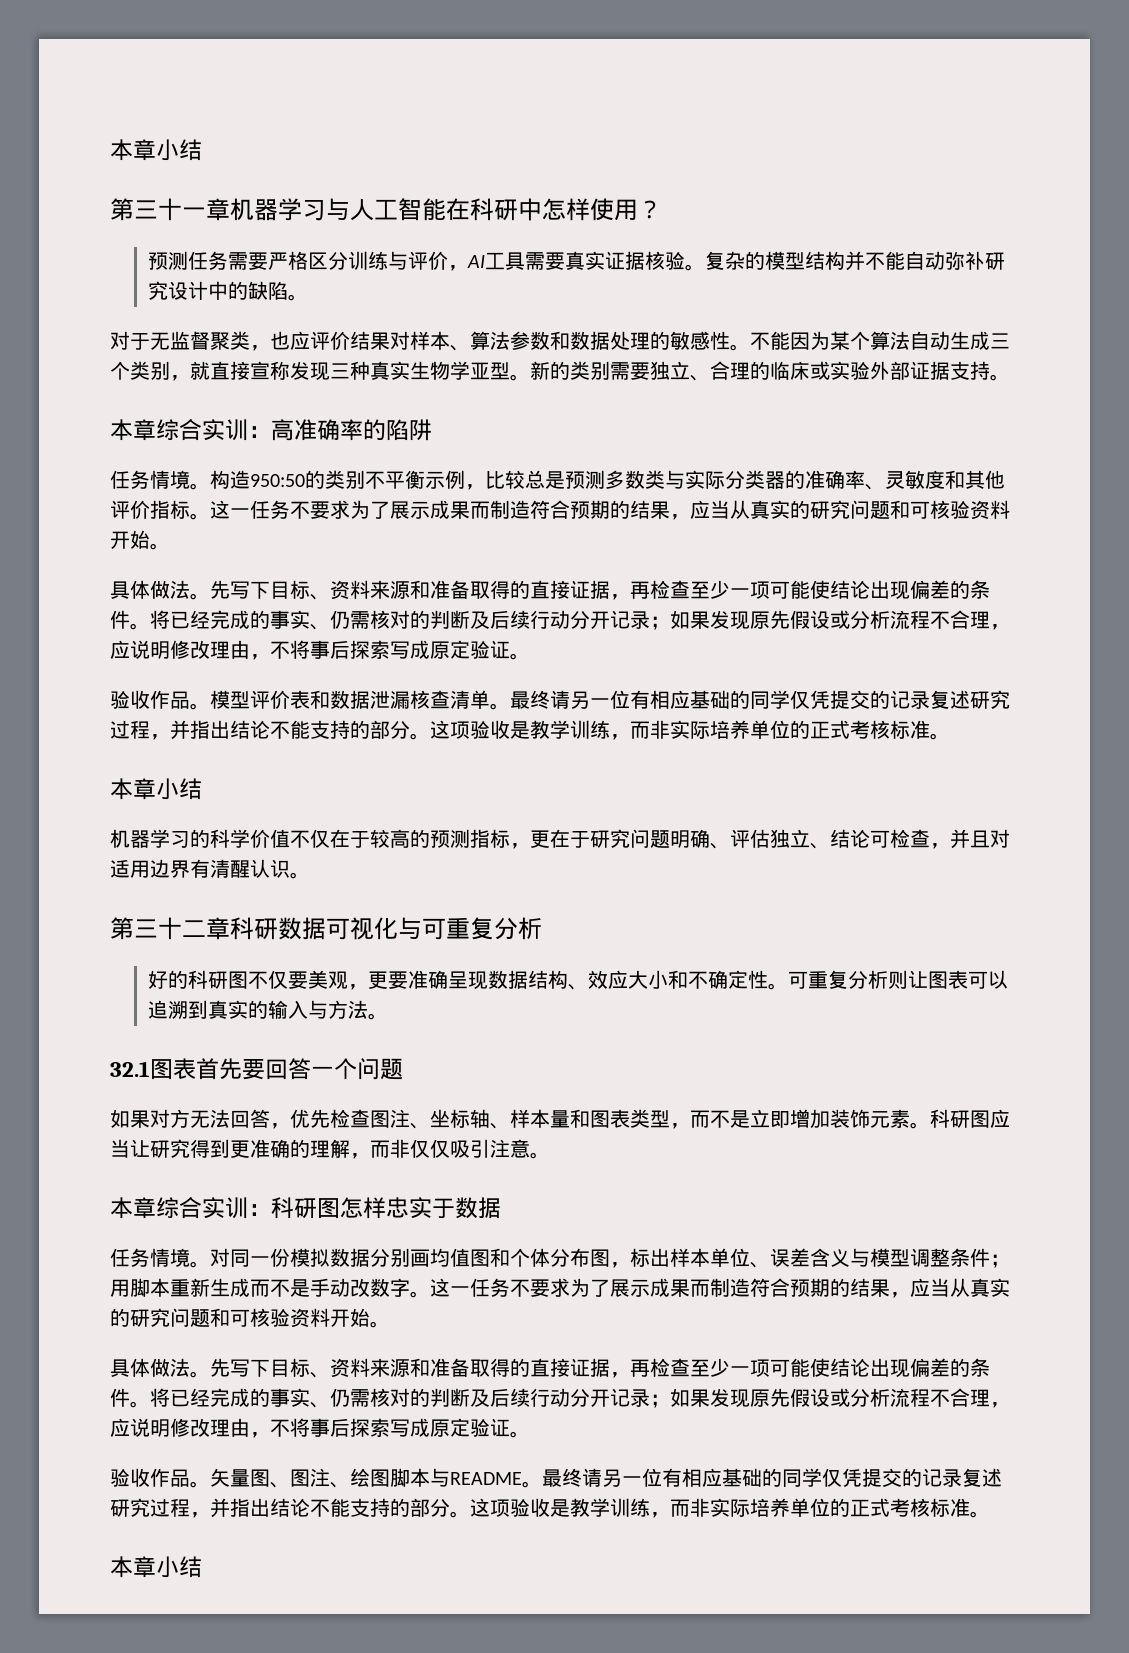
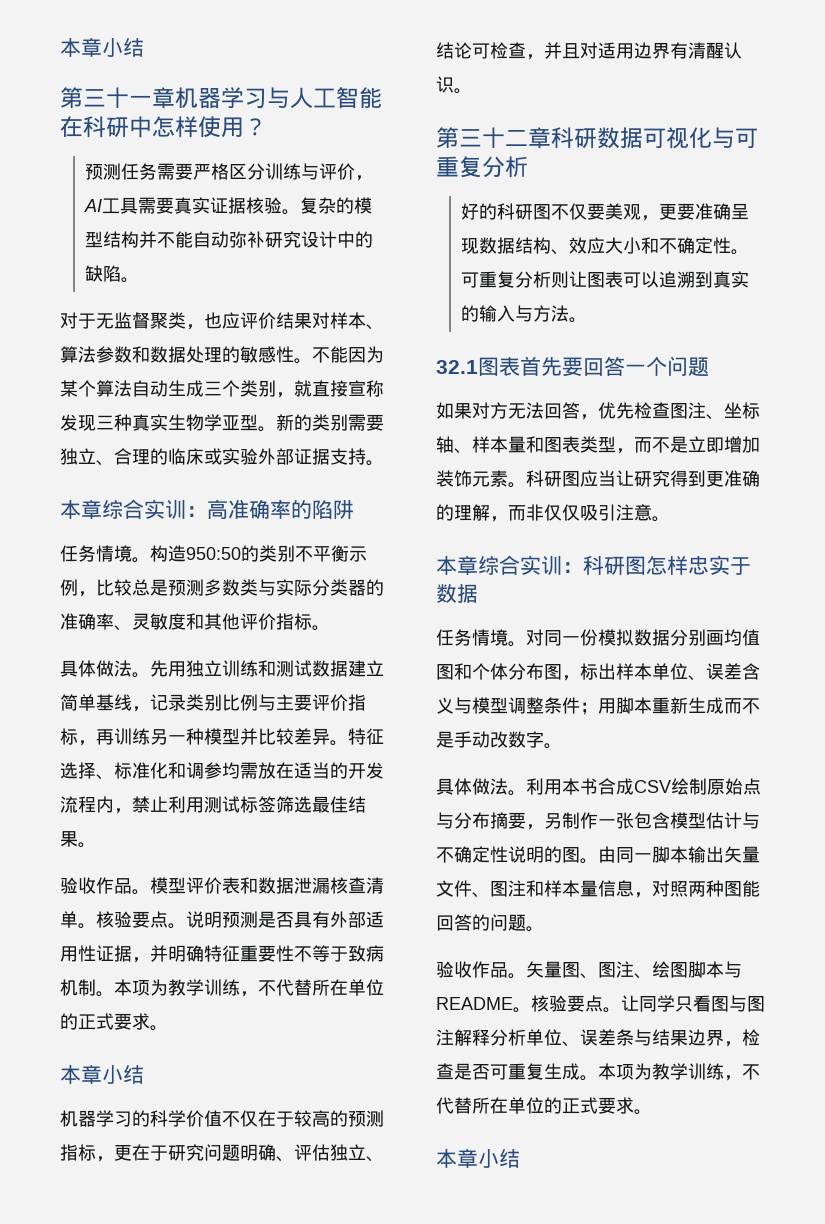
- 构造950:50的类别不平衡示例，比较总是预测多数类与实际分类器的准确率、灵敏度和其他评价指标。这一任务不要求为了展示成果而制造符合预期的结果，应当从真实的研究问题和可核验资料开始。
- 具体做法。先写下目标、资料来源和准备取得的直接证据，再检查至少一项可能使结论出现偏差的条件。将已经完成的事实、仍需核对的判断及后续行动分开记录；如果发现原先假设或分析流程不合理，应说明修改理由，不将事后探索写成原定验证。
+ 构造950:50的类别不平衡示例，比较总是预测多数类与实际分类器的准确率、灵敏度和其他评价指标。
+ 具体做法。先用独立训练和测试数据建立简单基线，记录类别比例与主要评价指标，再训练另一种模型并比较差异。特征选择、标准化和调参均需放在适当的开发流程内，禁止利用测试标签筛选最佳结果。
- 模型评价表和数据泄漏核查清单。最终请另一位有相应基础的同学仅凭提交的记录复述研究过程，并指出结论不能支持的部分。这项验收是教学训练，而非实际培养单位的正式考核标准。
+ 模型评价表和数据泄漏核查清单。核验要点。说明预测是否具有外部适用性证据，并明确特征重要性不等于致病机制。本项为教学训练，不代替所在单位的正式要求。
- 对同一份模拟数据分别画均值图和个体分布图，标出样本单位、误差含义与模型调整条件；用脚本重新生成而不是手动改数字。这一任务不要求为了展示成果而制造符合预期的结果，应当从真实的研究问题和可核验资料开始。
- 具体做法。先写下目标、资料来源和准备取得的直接证据，再检查至少一项可能使结论出现偏差的条件。将已经完成的事实、仍需核对的判断及后续行动分开记录；如果发现原先假设或分析流程不合理，应说明修改理由，不将事后探索写成原定验证。
+ 对同一份模拟数据分别画均值图和个体分布图，标出样本单位、误差含义与模型调整条件；用脚本重新生成而不是手动改数字。
+ 具体做法。利用本书合成CSV绘制原始点与分布摘要，另制作一张包含模型估计与不确定性说明的图。由同一脚本输出矢量文件、图注和样本量信息，对照两种图能回答的问题。
- 矢量图、图注、绘图脚本与README。最终请另一位有相应基础的同学仅凭提交的记录复述研究过程，并指出结论不能支持的部分。这项验收是教学训练，而非实际培养单位的正式考核标准。
+ 矢量图、图注、绘图脚本与README。核验要点。让同学只看图与图注解释分析单位、误差条与结果边界，检查是否可重复生成。本项为教学训练，不代替所在单位的正式要求。

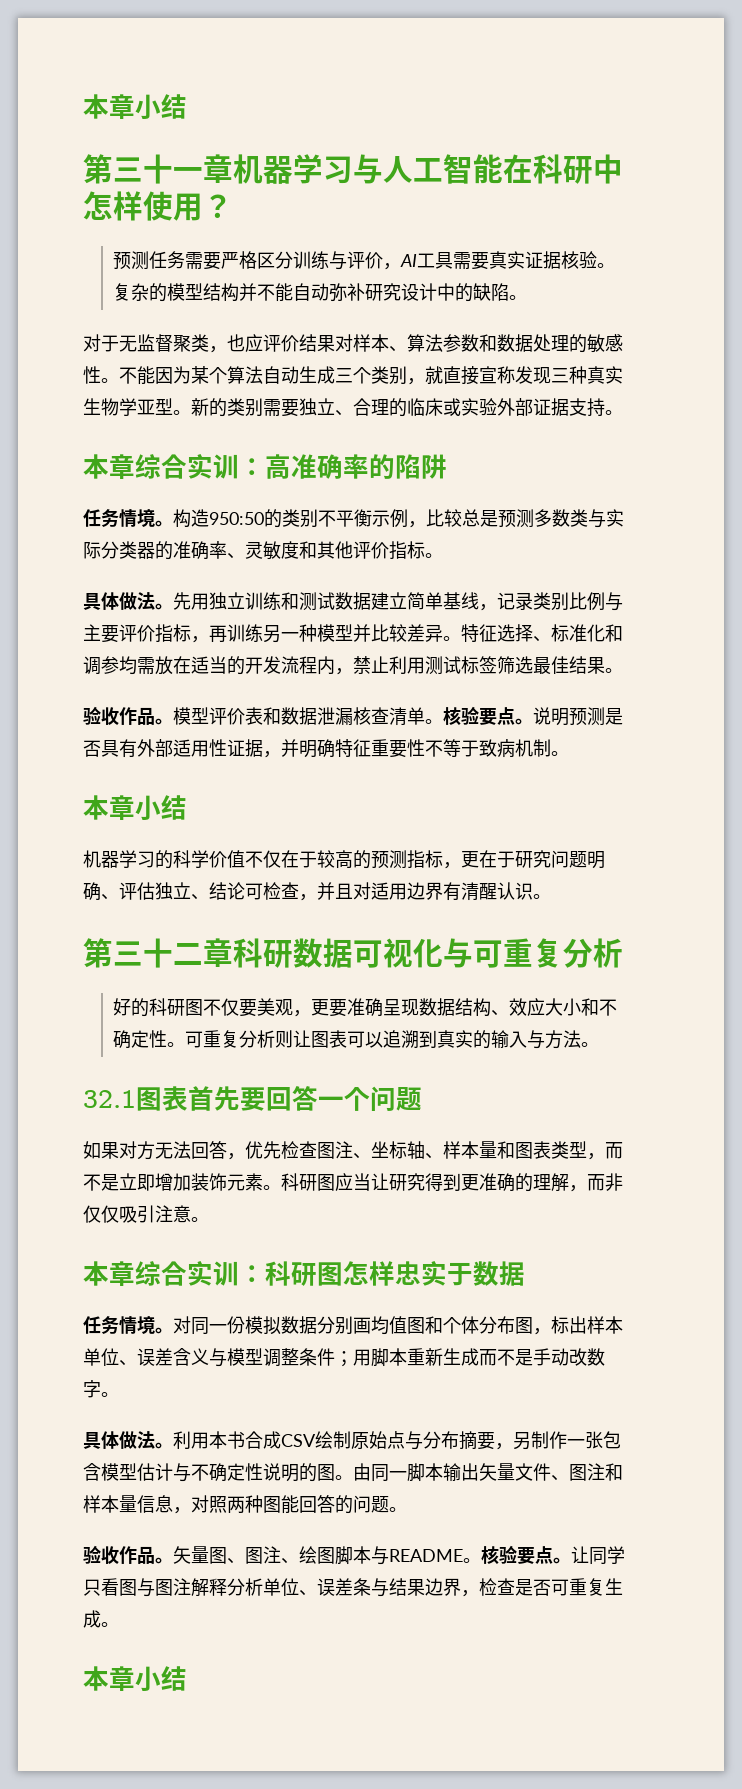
- 说明预测是否具有外部适用性证据，并明确特征重要性不等于致病机制。本项为教学训练，不代替所在单位的正式要求。
+ 说明预测是否具有外部适用性证据，并明确特征重要性不等于致病机制。
- 让同学只看图与图注解释分析单位、误差条与结果边界，检查是否可重复生成。本项为教学训练，不代替所在单位的正式要求。
+ 让同学只看图与图注解释分析单位、误差条与结果边界，检查是否可重复生成。

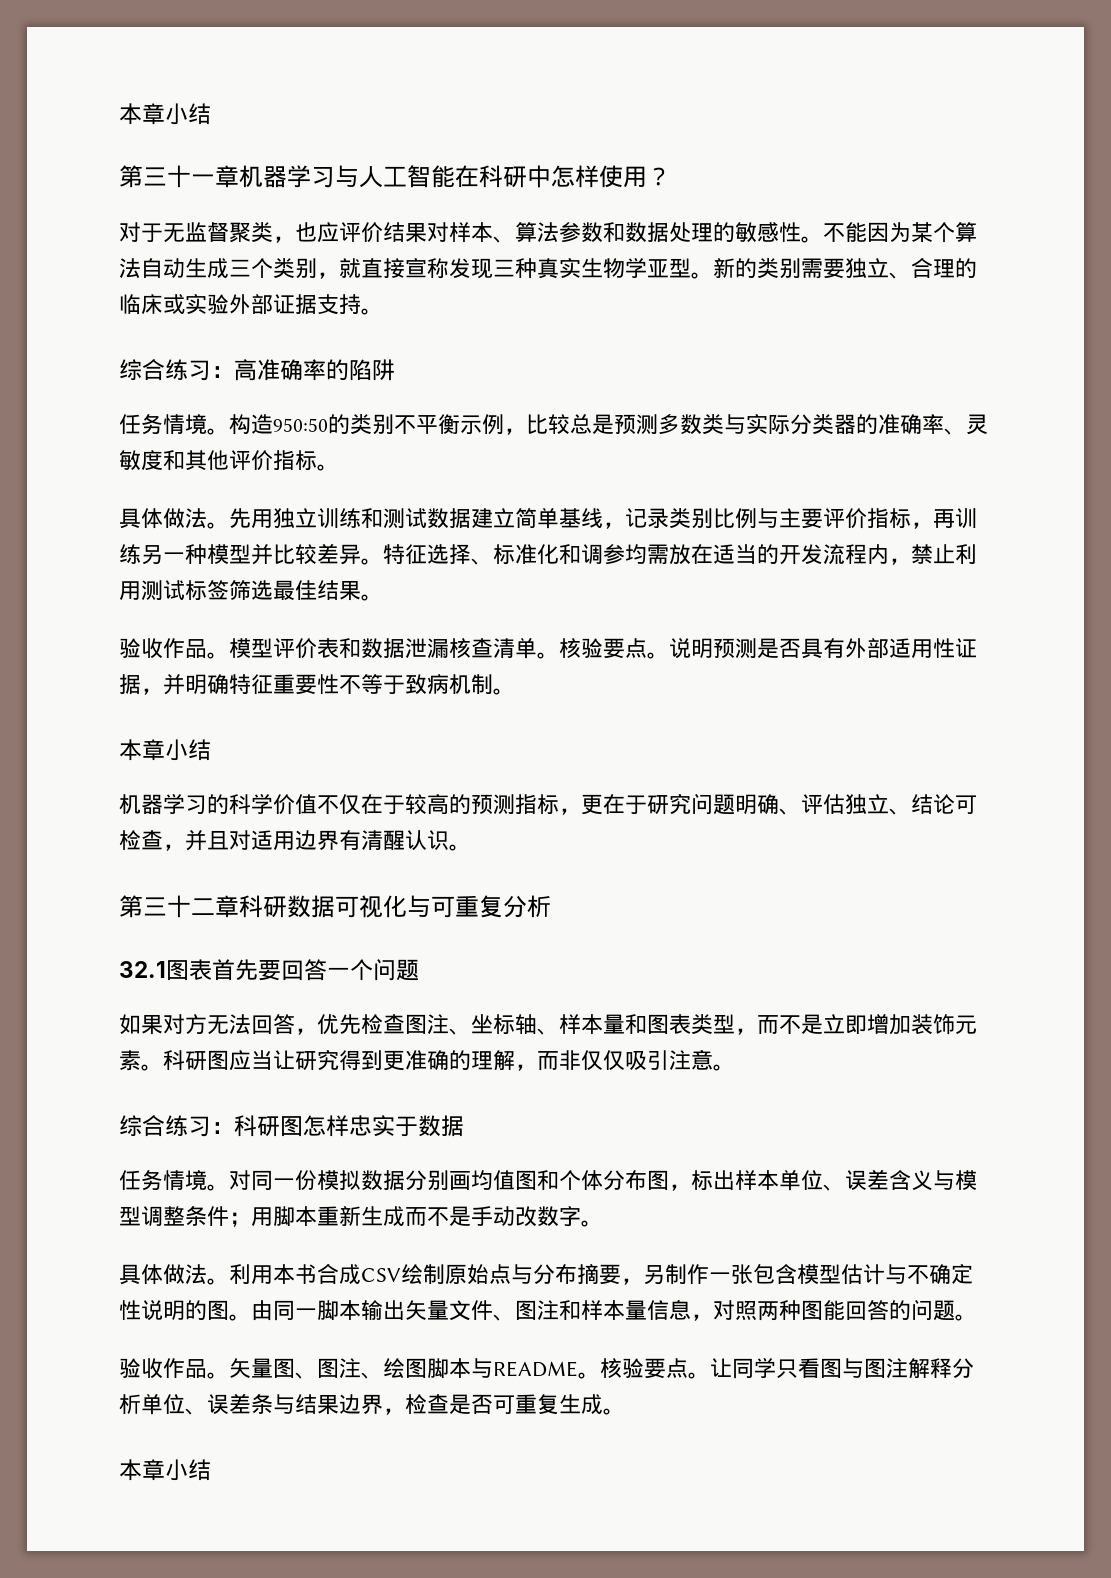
- 预测任务需要严格区分训练与评价，AI工具需要真实证据核验。复杂的模型结构并不能自动弥补研究设计中的缺陷。
- 本章综合实训：高准确率的陷阱
+ 综合练习：高准确率的陷阱
- 好的科研图不仅要美观，更要准确呈现数据结构、效应大小和不确定性。可重复分析则让图表可以追溯到真实的输入与方法。
- 本章综合实训：科研图怎样忠实于数据
+ 综合练习：科研图怎样忠实于数据

